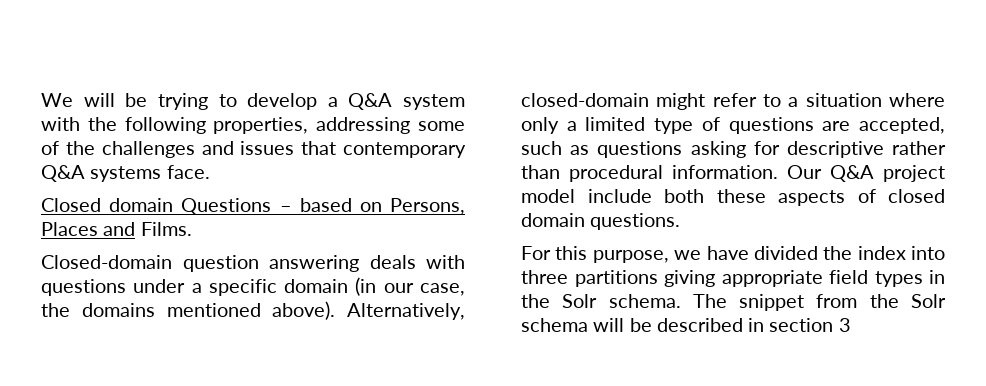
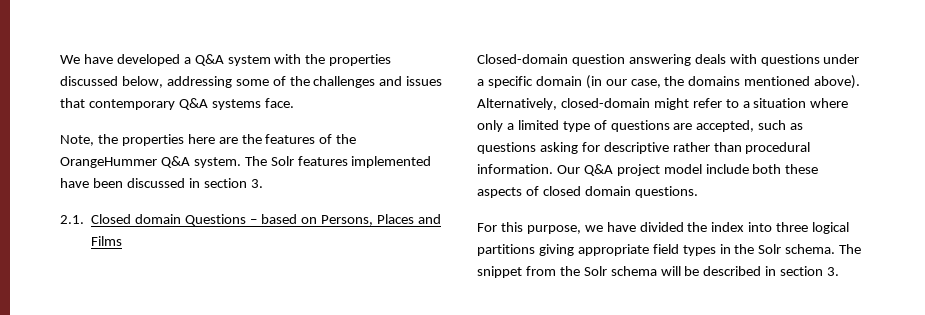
- We will be trying to develop a Q&A system with the following properties, addressing some of the challenges and issues that contemporary Q&A systems face.
+ We have developed a Q&A system with the properties discussed below, addressing some of the challenges and issues that contemporary Q&A systems face.
- Closed domain Questions – based on Persons, Places and Films.
+ Note, the properties here are the features of the OrangeHummer Q&A system. The Solr features implemented have been discussed in section 3.
+ 2.1. Closed domain Questions – based on Persons, Places and Films
- For this purpose, we have divided the index into three partitions giving appropriate field types in the Solr schema.
+ For this purpose, we have divided the index into three logical partitions giving appropriate field types in the Solr schema.
- The snippet from the Solr schema will be described in section 3
+ The snippet from the Solr schema will be described in section 3.

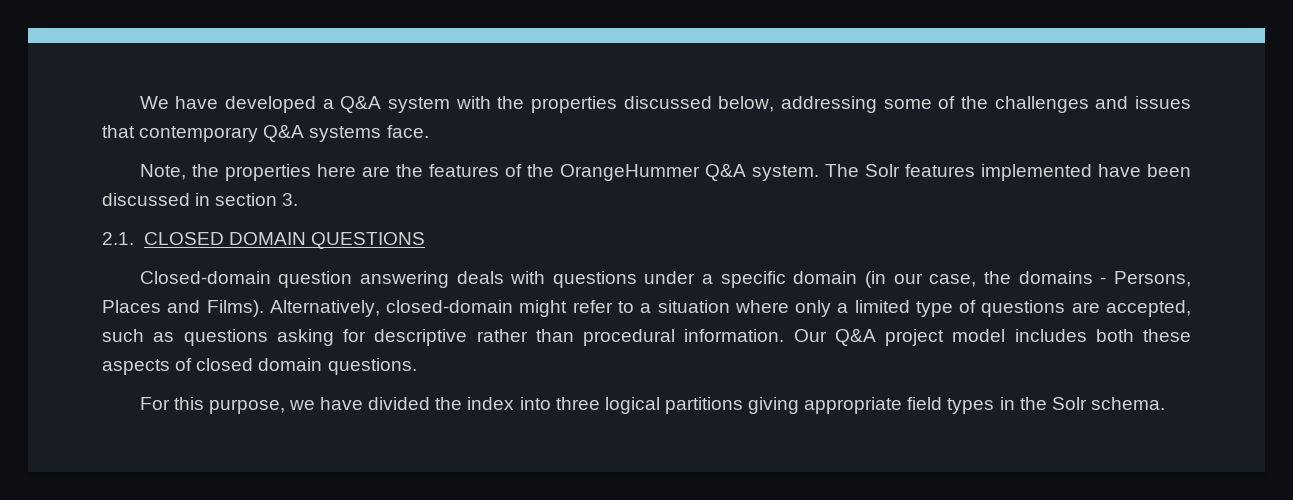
- 2.1. Closed domain Questions – based on Persons, Places and Films
+ 2.1. CLOSED DOMAIN QUESTIONS
- Closed-domain question answering deals with questions under a specific domain (in our case, the domains mentioned above).
+ Closed-domain question answering deals with questions under a specific domain (in our case, the domains - Persons, Places and Films).
- Our Q&A project model include both these aspects of closed domain questions.
+ Our Q&A project model includes both these aspects of closed domain questions.
- The snippet from the Solr schema will be described in section 3.

